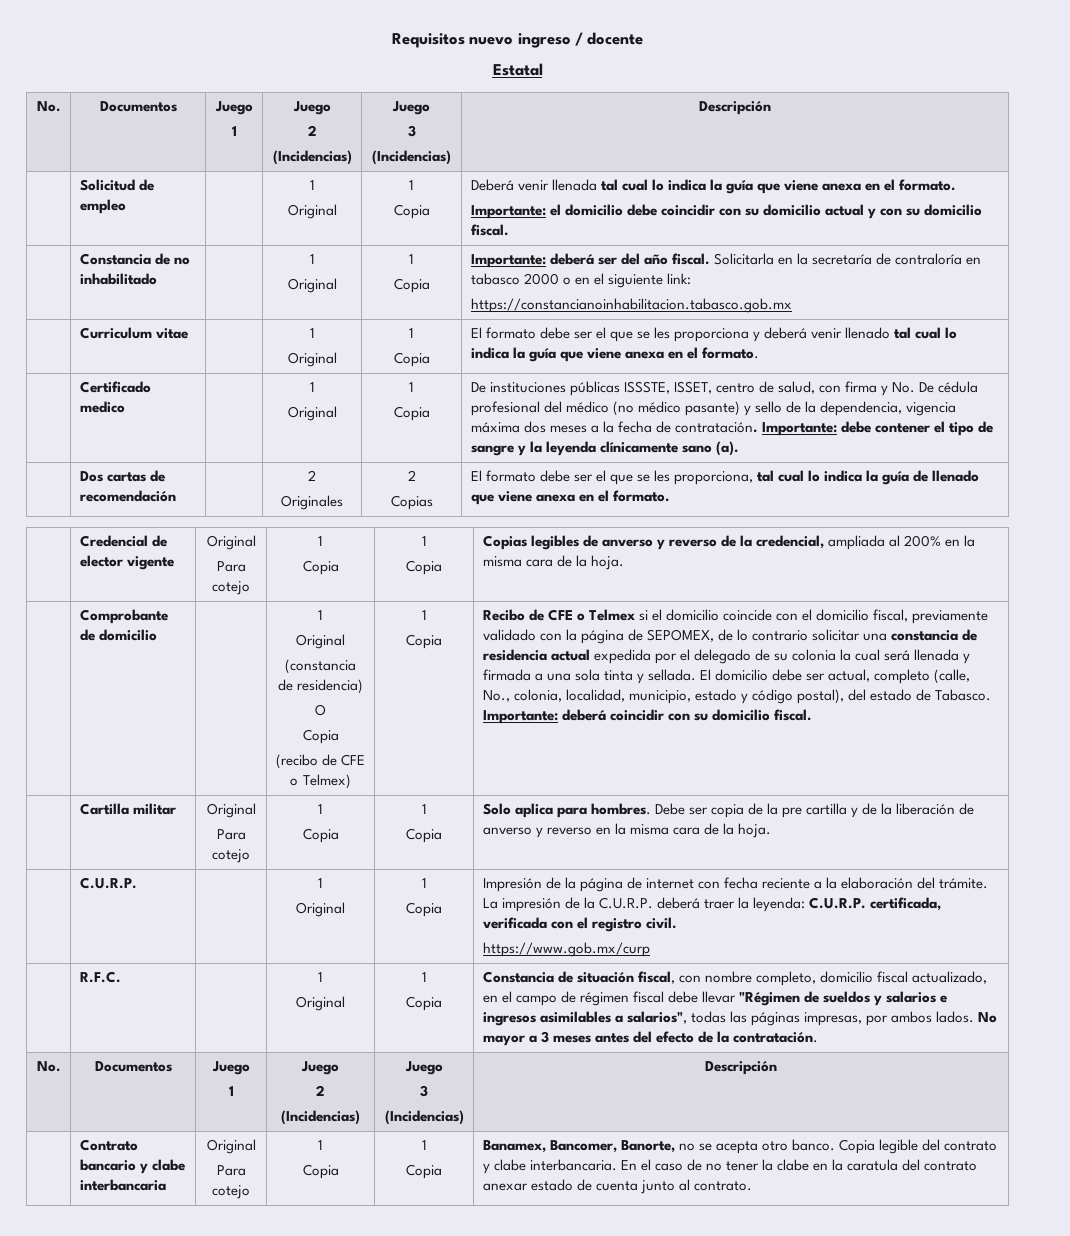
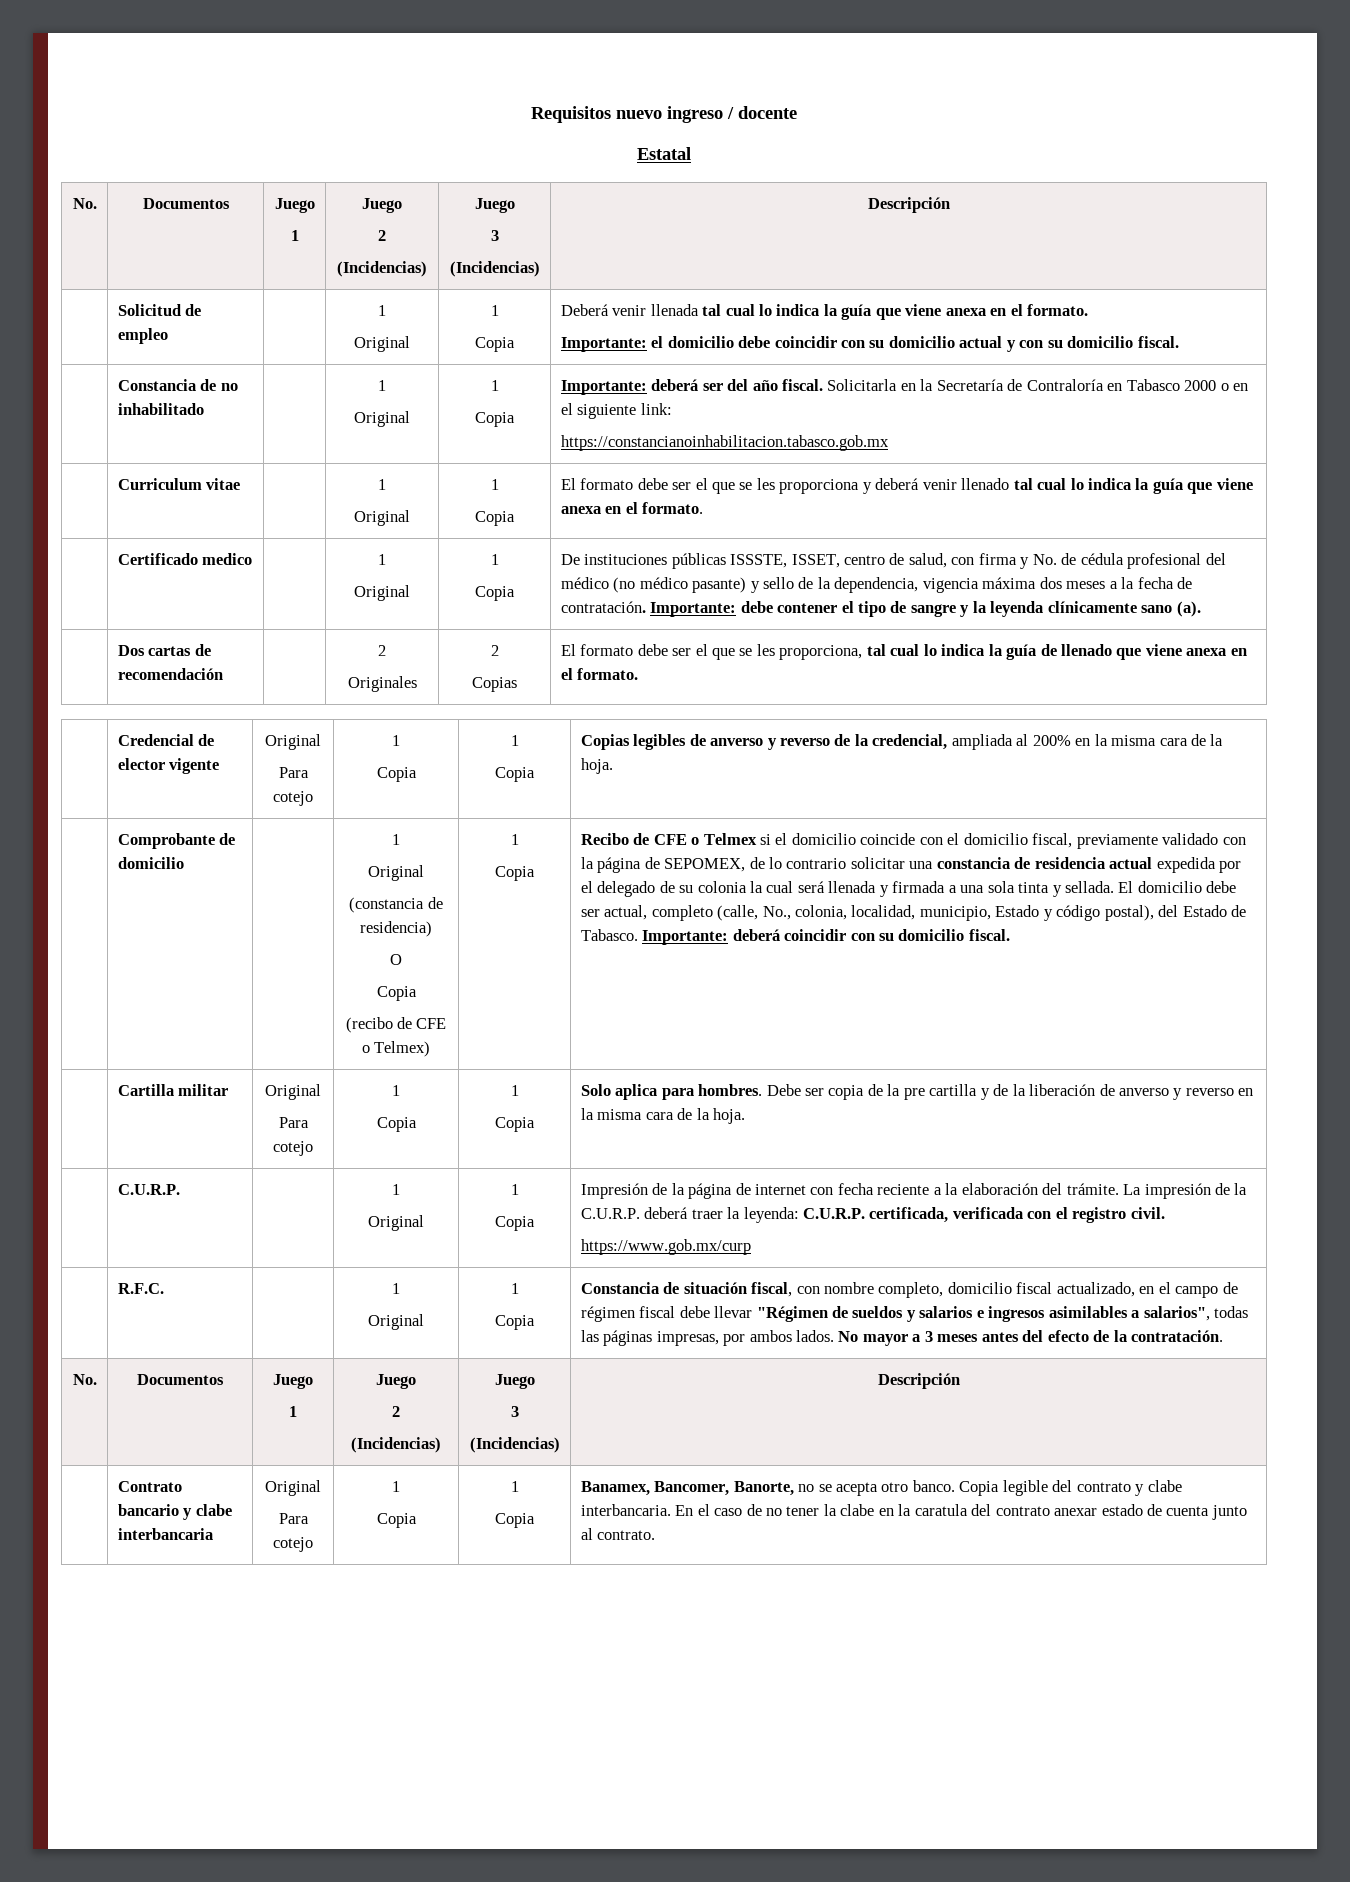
  | Constancia de no inhabilitado | | 1
  Original | 1
- Copia | Importante: deberá ser del año fiscal. Solicitarla en la secretaría de contraloría en tabasco 2000 o en el siguiente link:
+ Copia | Importante: deberá ser del año fiscal. Solicitarla en la Secretaría de Contraloría en Tabasco 2000 o en el siguiente link:
- De instituciones públicas ISSSTE, ISSET, centro de salud, con firma y No. De cédula profesional del médico (no médico pasante) y sello de la dependencia, vigencia máxima dos meses a la fecha de contratación.
+ De instituciones públicas ISSSTE, ISSET, centro de salud, con firma y No. de cédula profesional del médico (no médico pasante) y sello de la dependencia, vigencia máxima dos meses a la fecha de contratación.
- El domicilio debe ser actual, completo (calle, No., colonia, localidad, municipio, estado y código postal), del estado de Tabasco.
+ El domicilio debe ser actual, completo (calle, No., colonia, localidad, municipio, Estado y código postal), del Estado de Tabasco.

